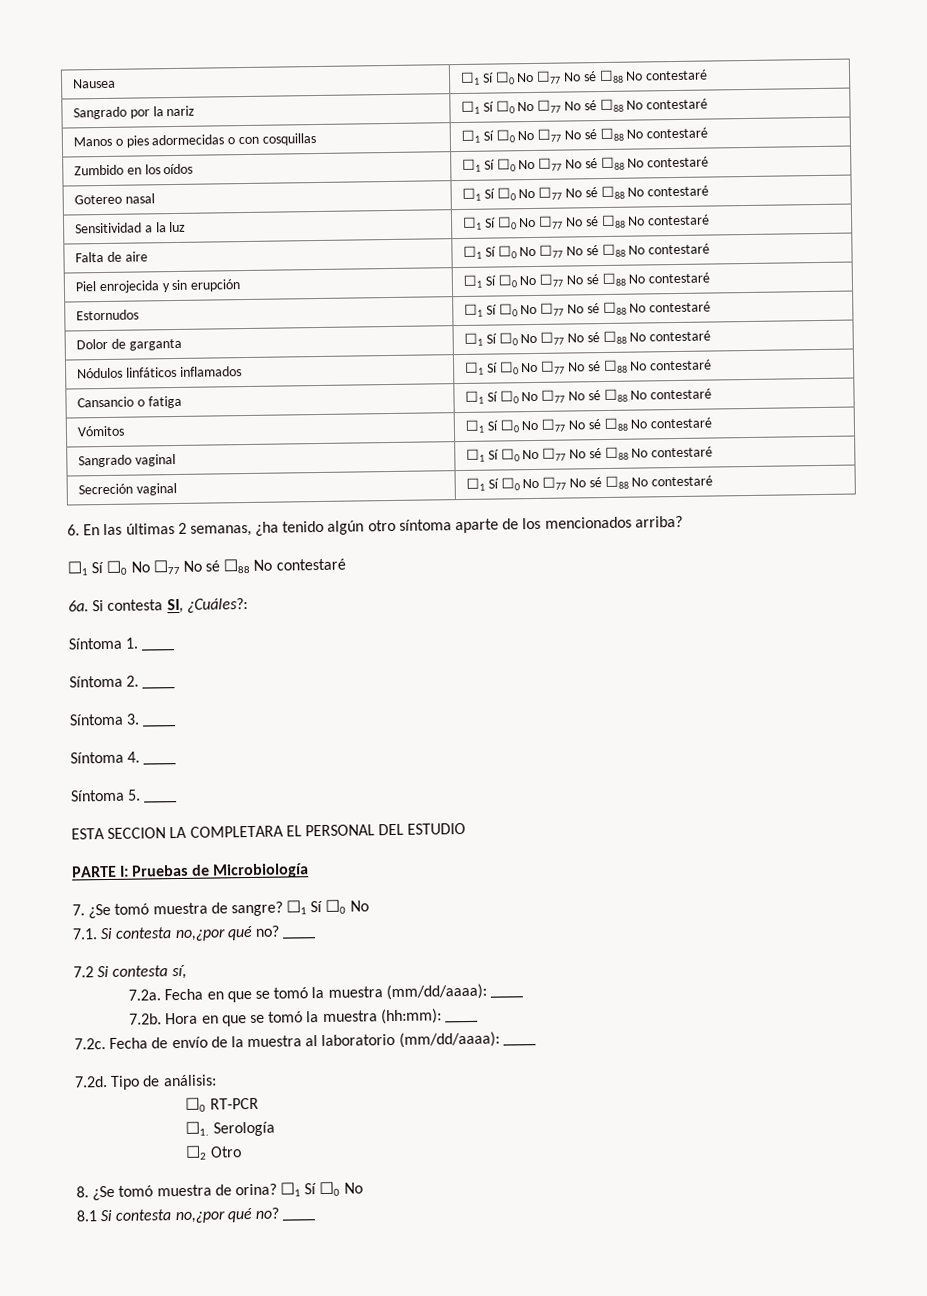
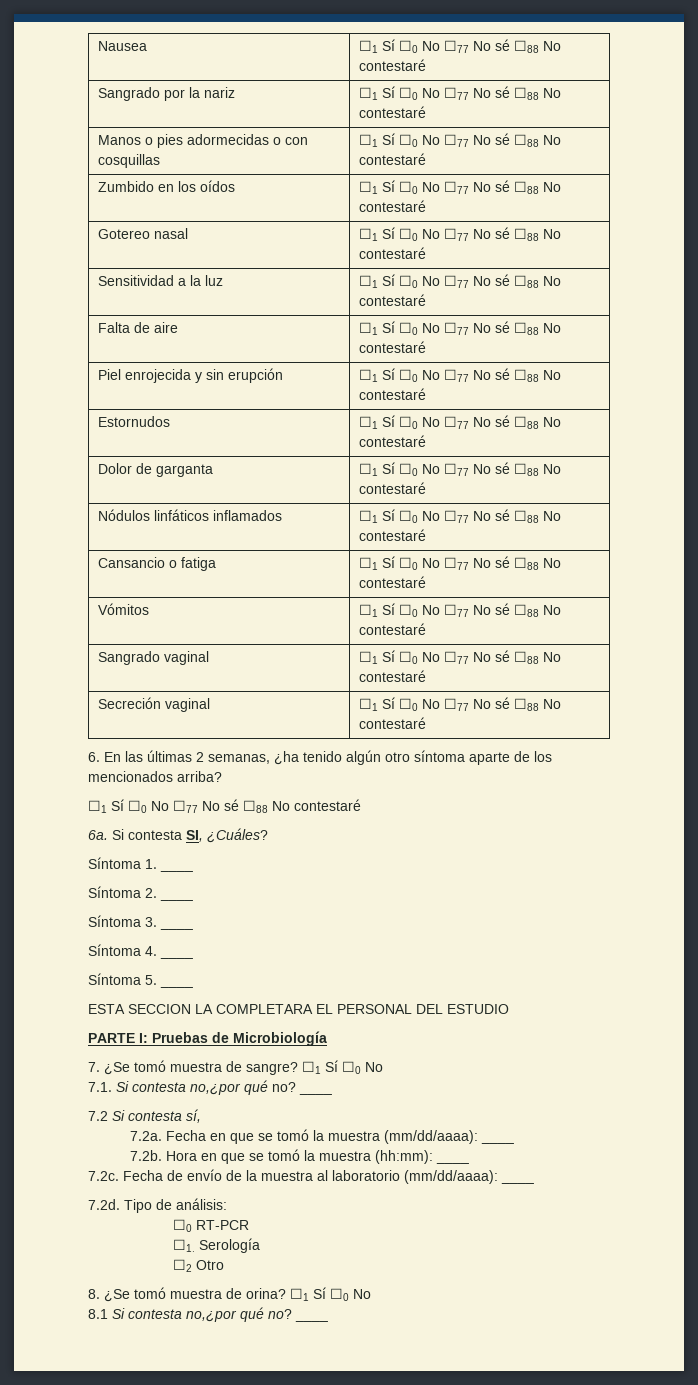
- Si contesta SI, ¿Cuáles?:
+ Si contesta SI, ¿Cuáles?

